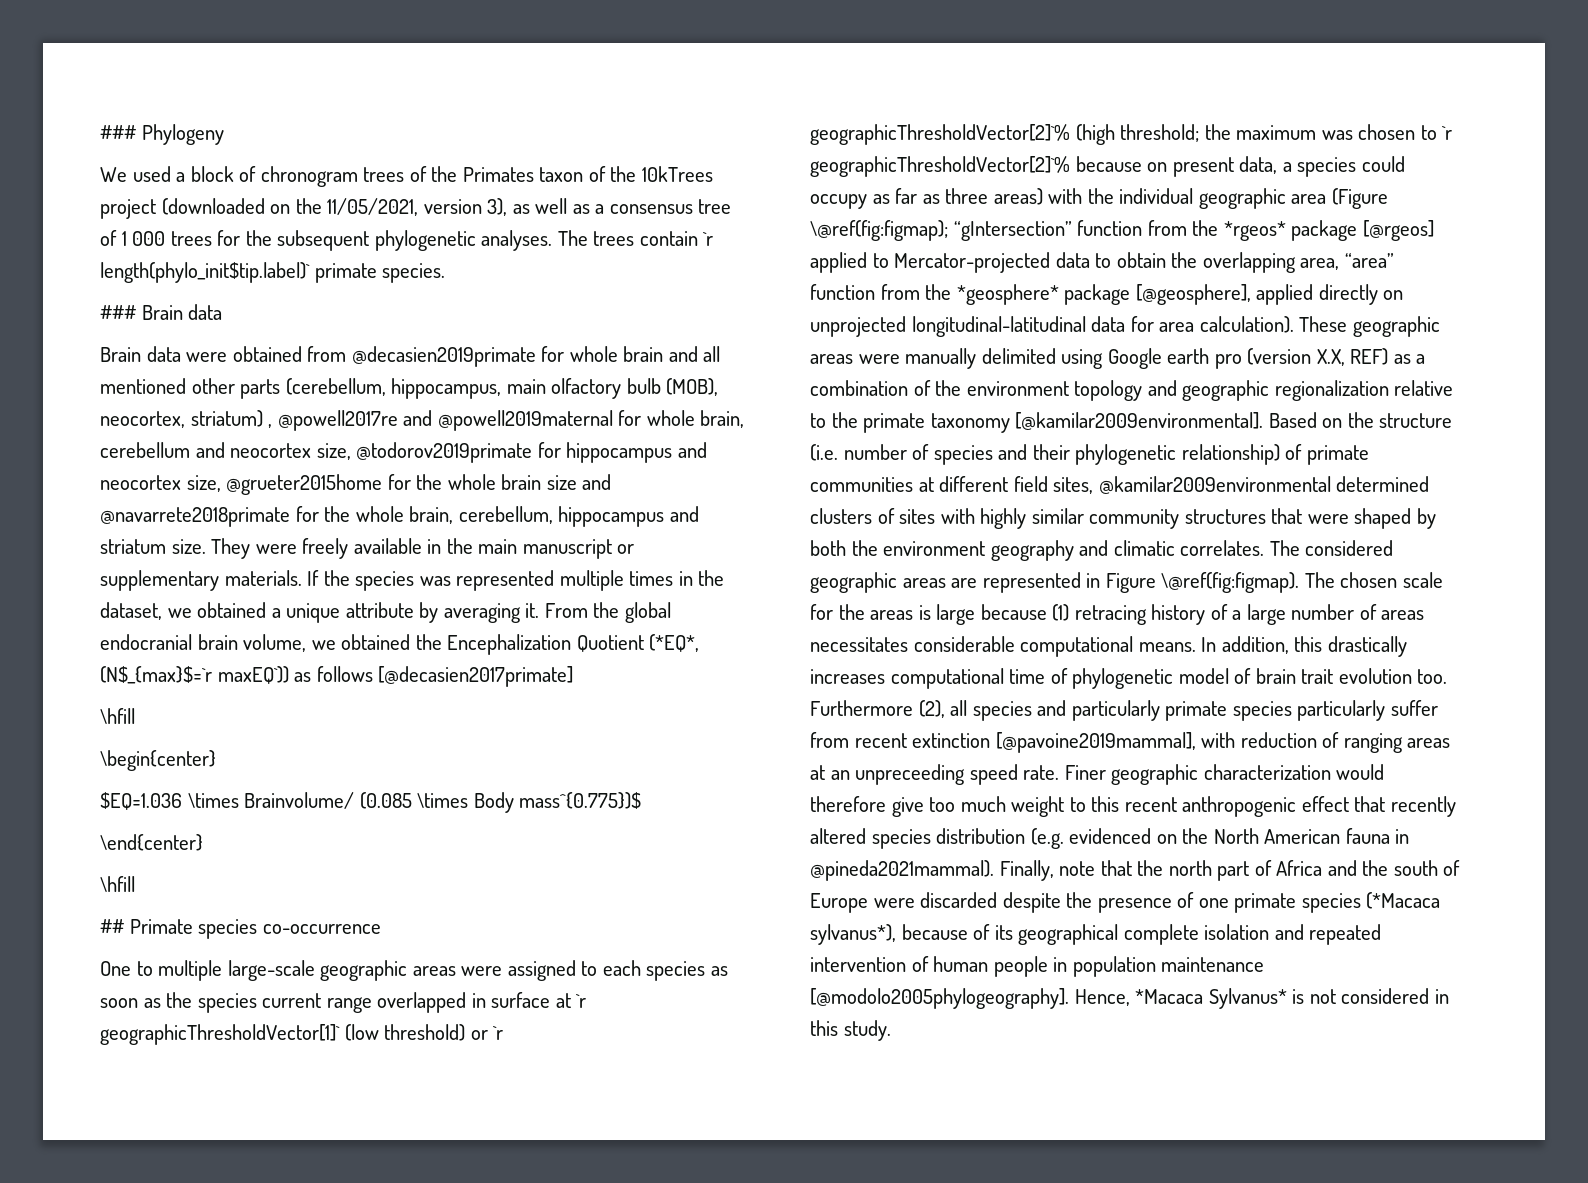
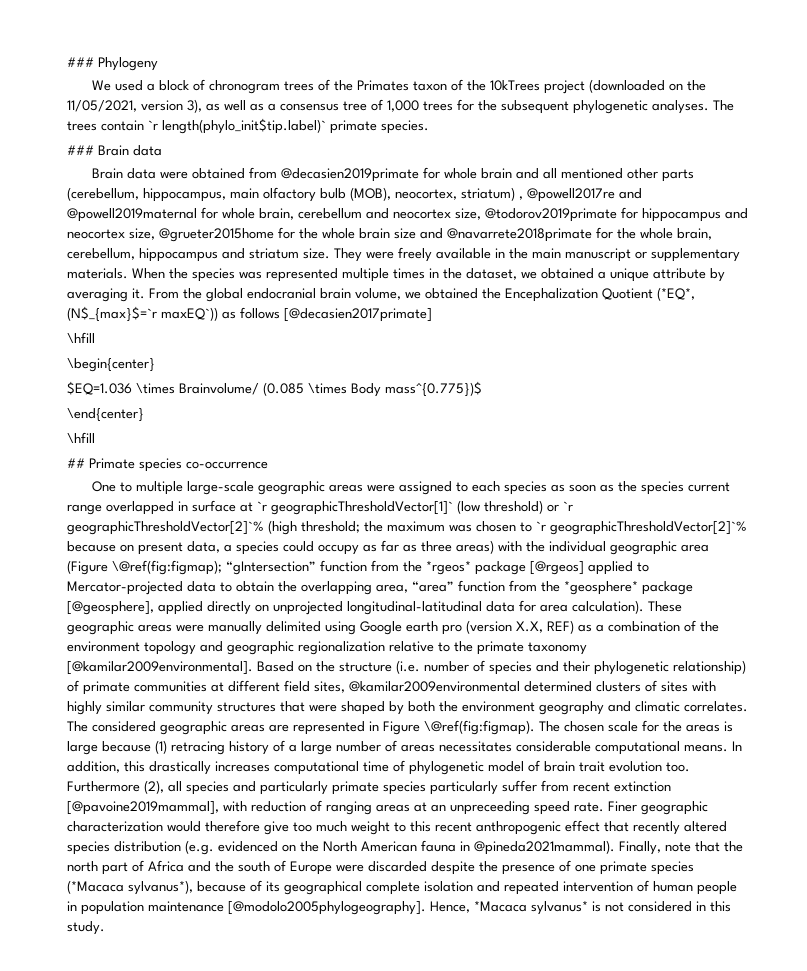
- We used a block of chronogram trees of the Primates taxon of the 10kTrees project (downloaded on the 11/05/2021, version 3), as well as a consensus tree of 1 000 trees for the subsequent phylogenetic analyses.
+ We used a block of chronogram trees of the Primates taxon of the 10kTrees project (downloaded on the 11/05/2021, version 3), as well as a consensus tree of 1,000 trees for the subsequent phylogenetic analyses.
- If the species was represented multiple times in the dataset, we obtained a unique attribute by averaging it.
+ When the species was represented multiple times in the dataset, we obtained a unique attribute by averaging it.
- Hence, *Macaca Sylvanus* is not considered in this study.
+ Hence, *Macaca sylvanus* is not considered in this study.

